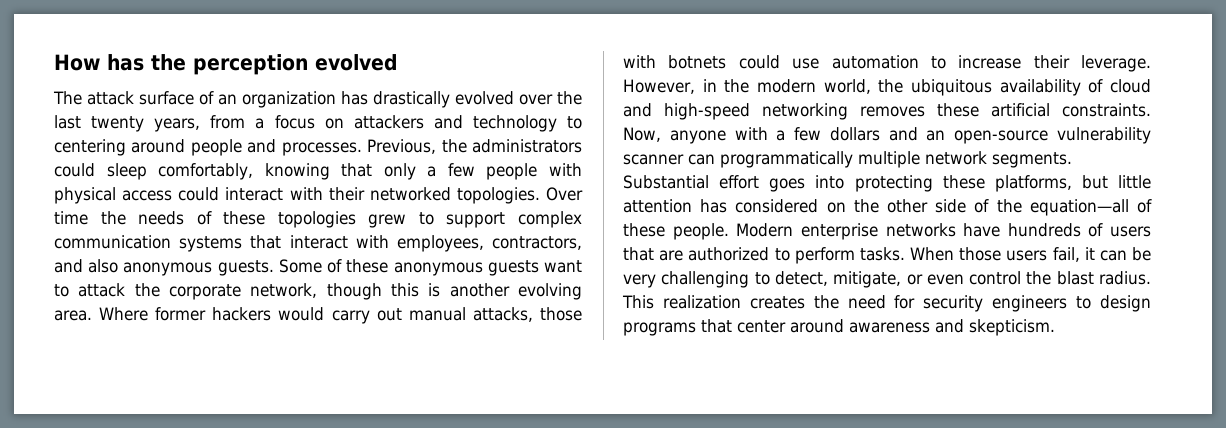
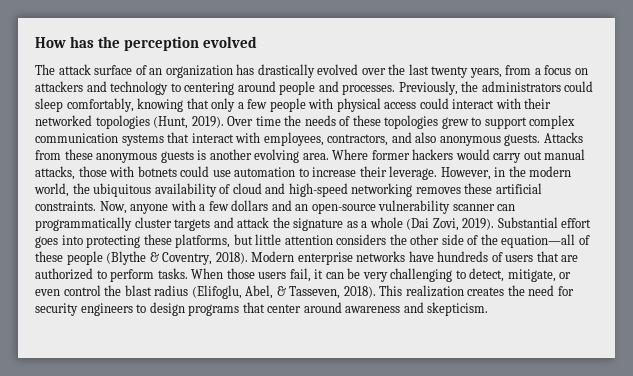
- Previous, the administrators could sleep comfortably, knowing that only a few people with physical access could interact with their networked topologies.
+ Previously, the administrators could sleep comfortably, knowing that only a few people with physical access could interact with their networked topologies (Hunt, 2019).
- Some of these anonymous guests want to attack the corporate network, though this is another evolving area.
+ Attacks from these anonymous guests is another evolving area.
- Now, anyone with a few dollars and an open-source vulnerability scanner can programmatically multiple network segments.
+ Now, anyone with a few dollars and an open-source vulnerability scanner can programmatically cluster targets and attack the signature as a whole (Dai Zovi, 2019).
- Substantial effort goes into protecting these platforms, but little attention has considered on the other side of the equation—all of these people.
+ Substantial effort goes into protecting these platforms, but little attention considers the other side of the equation—all of these people (Blythe & Coventry, 2018).
- When those users fail, it can be very challenging to detect, mitigate, or even control the blast radius.
+ When those users fail, it can be very challenging to detect, mitigate, or even control the blast radius (Elifoglu, Abel, & Tasseven, 2018).

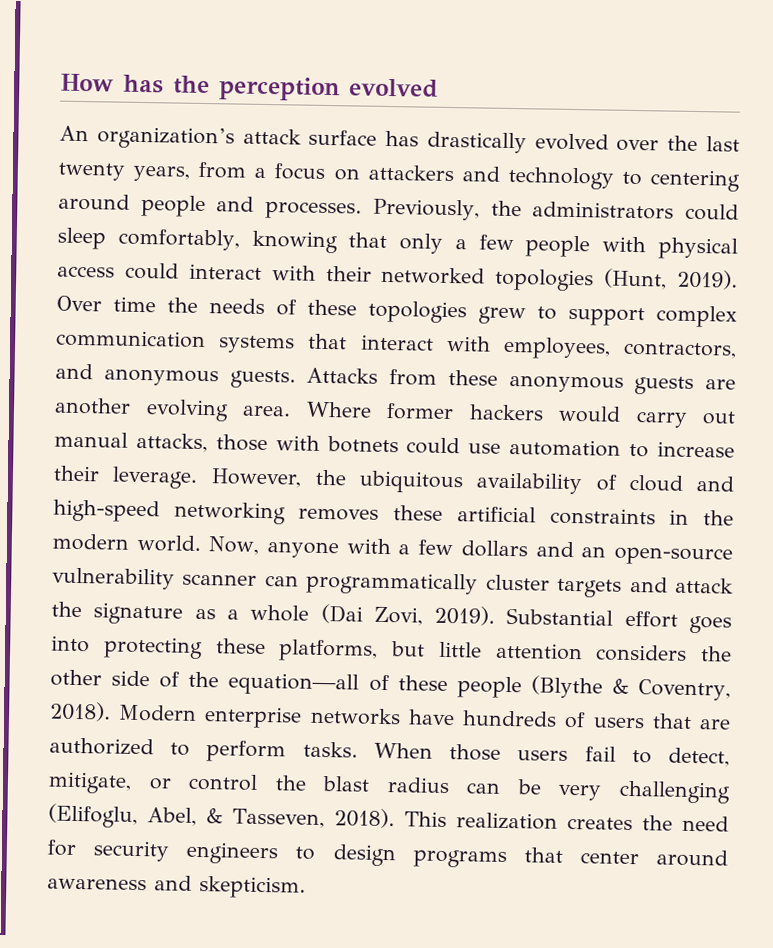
- The attack surface of an organization has drastically evolved over the last twenty years, from a focus on attackers and technology to centering around people and processes.
+ An organization’s attack surface has drastically evolved over the last twenty years, from a focus on attackers and technology to centering around people and processes.
- Over time the needs of these topologies grew to support complex communication systems that interact with employees, contractors, and also anonymous guests.
+ Over time the needs of these topologies grew to support complex communication systems that interact with employees, contractors, and anonymous guests.
- Attacks from these anonymous guests is another evolving area.
+ Attacks from these anonymous guests are another evolving area.
- However, in the modern world, the ubiquitous availability of cloud and high-speed networking removes these artificial constraints.
+ However, the ubiquitous availability of cloud and high-speed networking removes these artificial constraints in the modern world.
- When those users fail, it can be very challenging to detect, mitigate, or even control the blast radius (Elifoglu, Abel, & Tasseven, 2018).
+ When those users fail to detect, mitigate, or control the blast radius can be very challenging (Elifoglu, Abel, & Tasseven, 2018).

